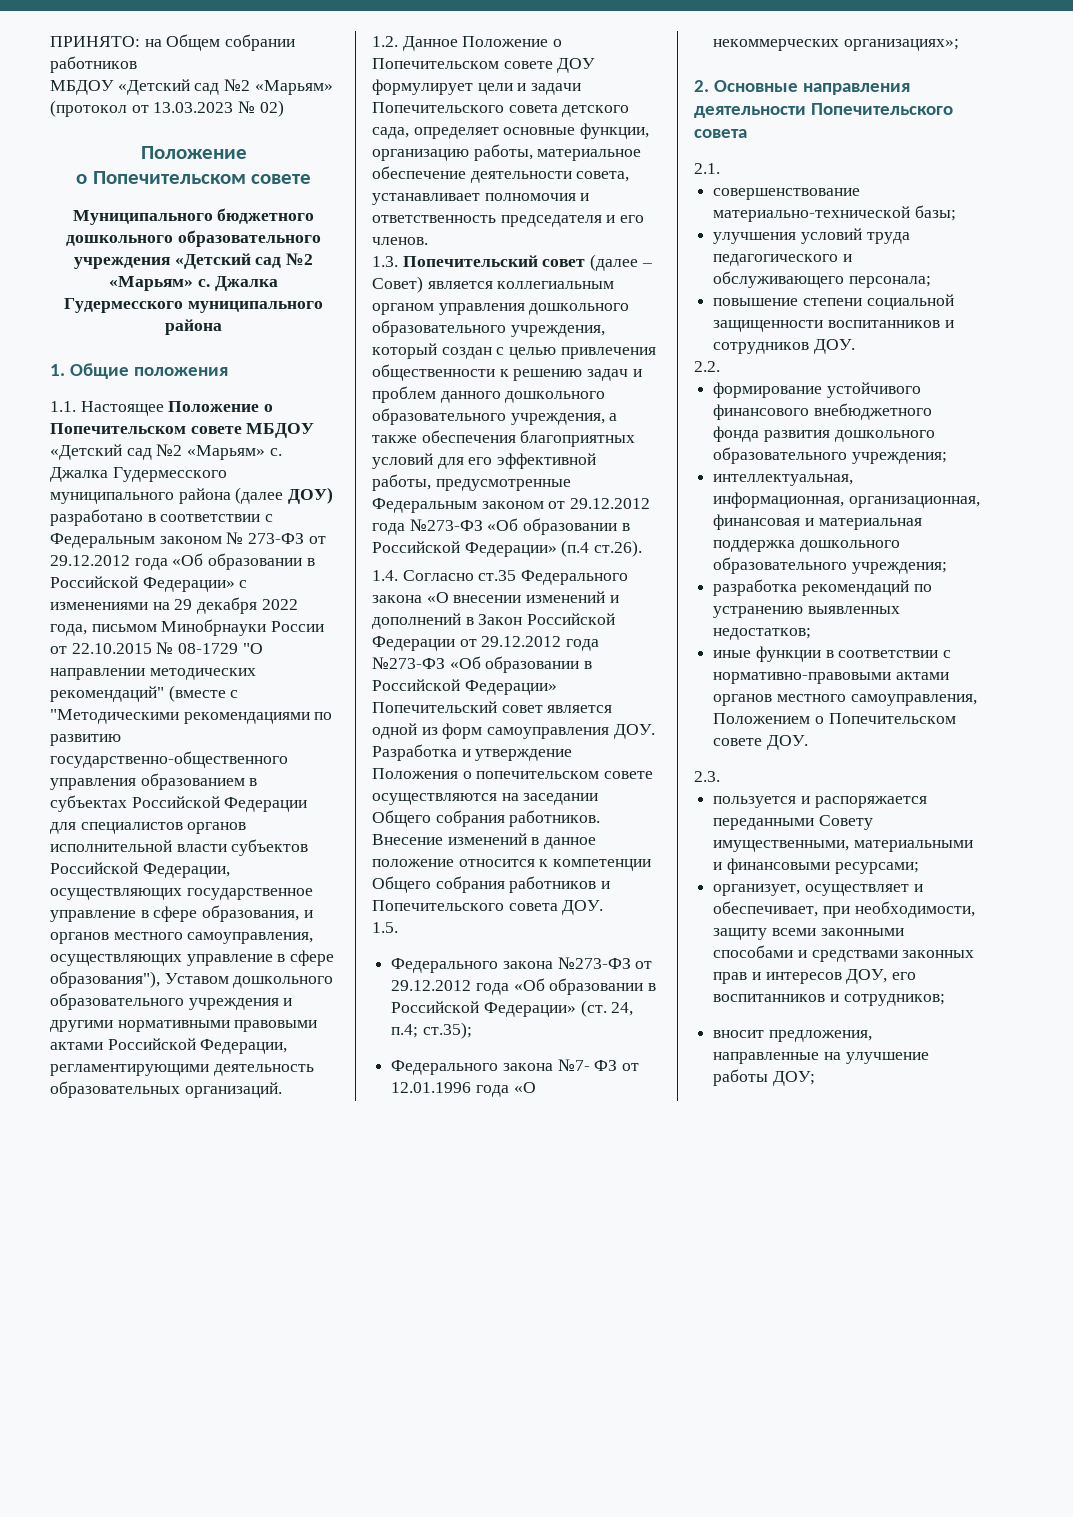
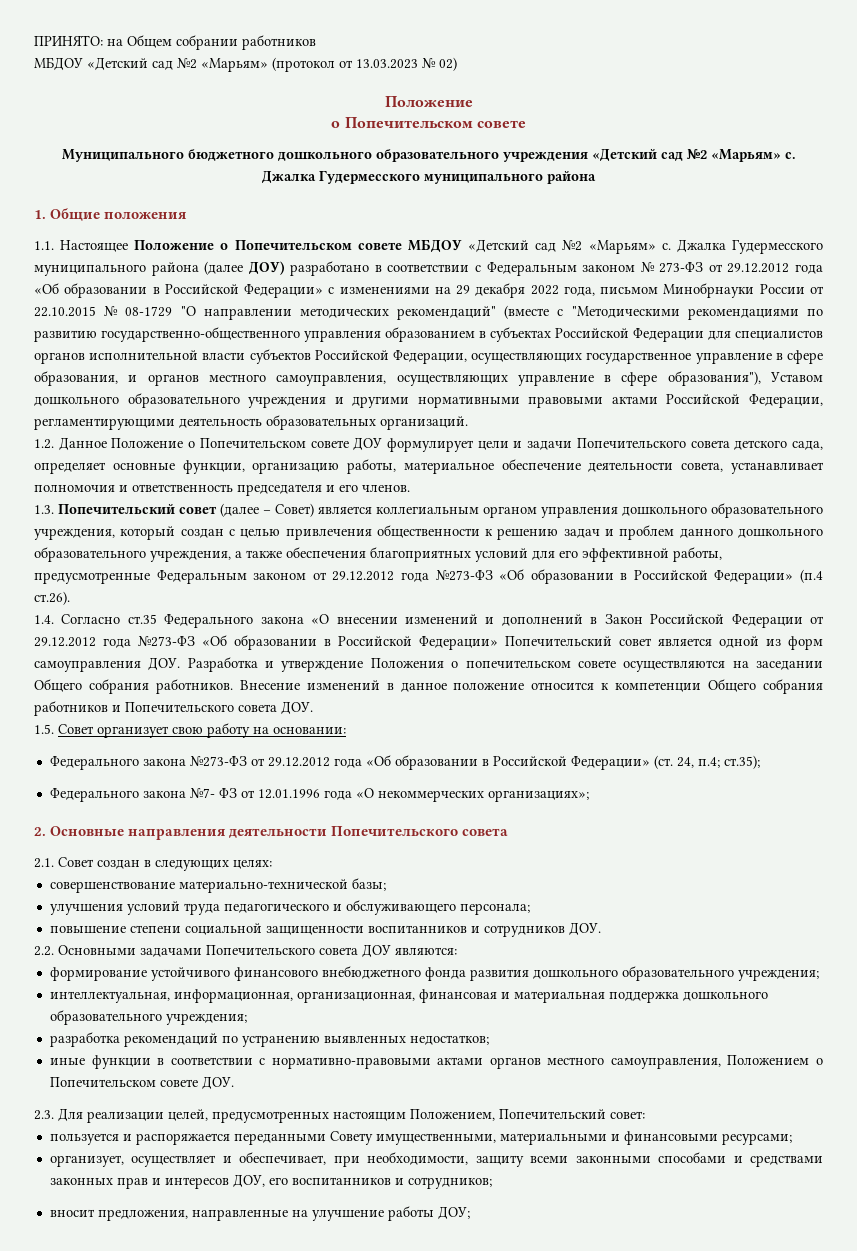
- 1.5.
+ 1.5. Совет организует свою работу на основании:
- 2.1.
+ 2.1. Совет создан в следующих целях:
- 2.2.
+ 2.2. Основными задачами Попечительского совета ДОУ являются:
- 2.3.
+ 2.3. Для реализации целей, предусмотренных настоящим Положением, Попечительский совет:

